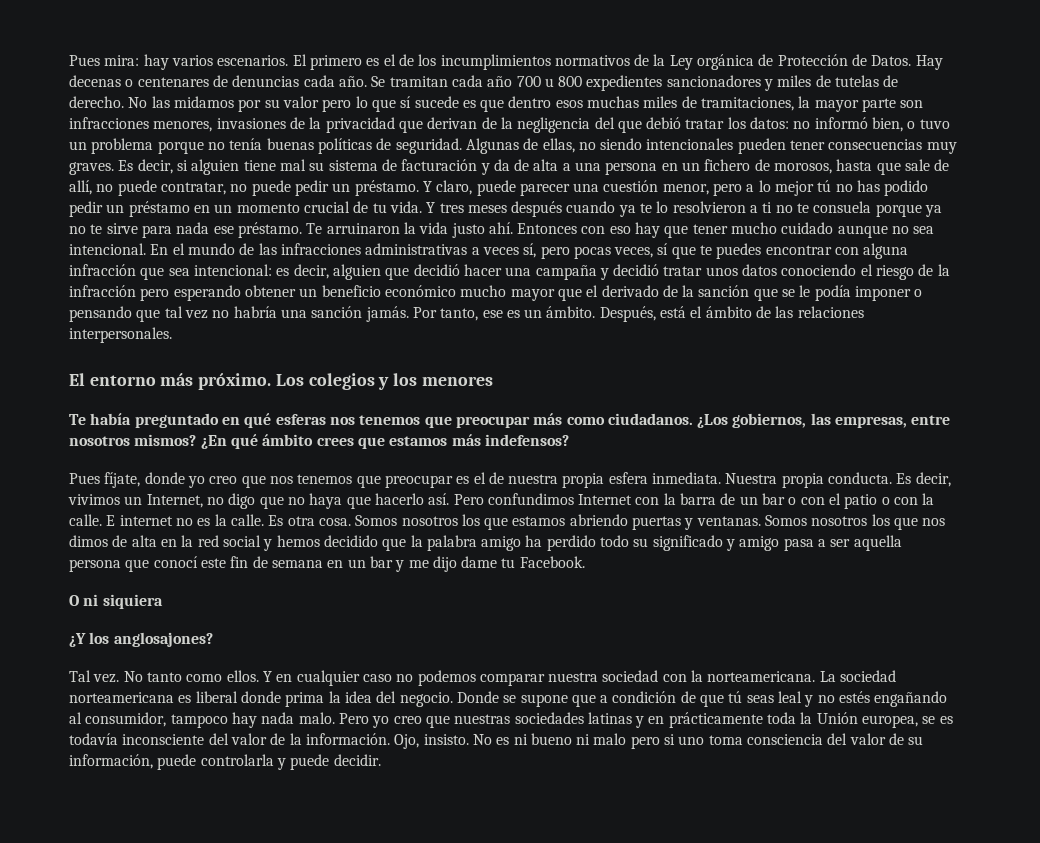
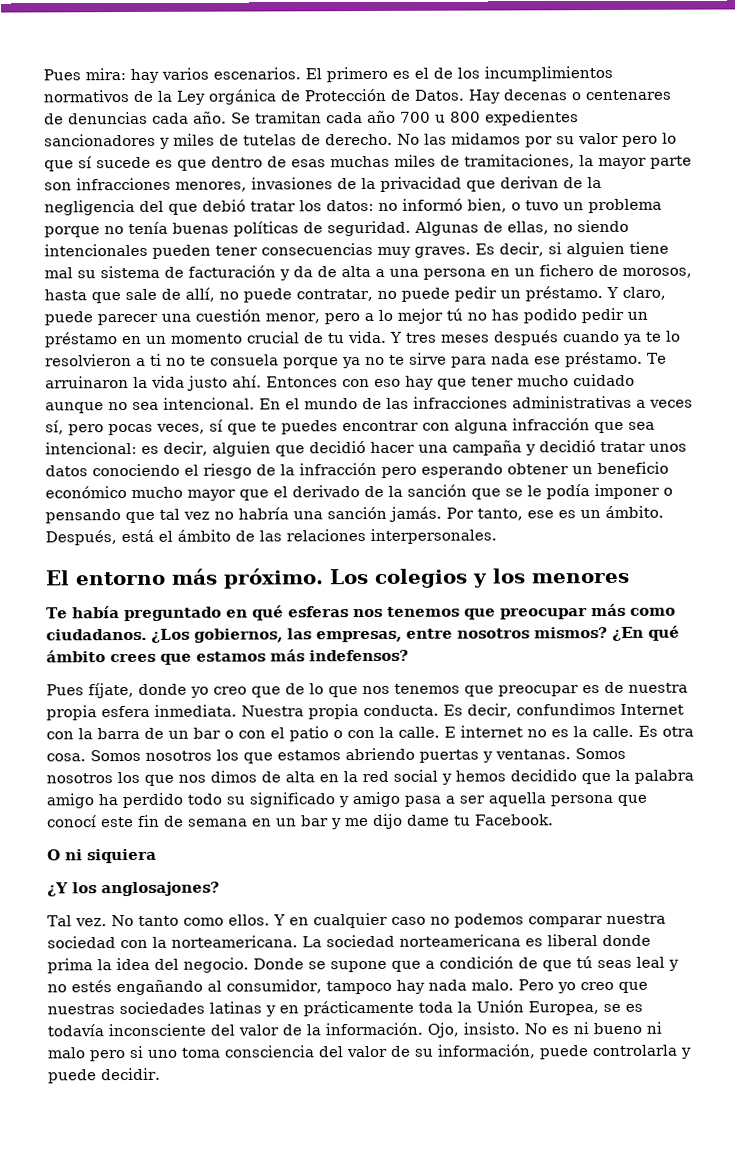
- No las midamos por su valor pero lo que sí sucede es que dentro esos muchas miles de tramitaciones, la mayor parte son infracciones menores, invasiones de la privacidad que derivan de la negligencia del que debió tratar los datos: no informó bien, o tuvo un problema porque no tenía buenas políticas de seguridad.
+ No las midamos por su valor pero lo que sí sucede es que dentro de esas muchas miles de tramitaciones, la mayor parte son infracciones menores, invasiones de la privacidad que derivan de la negligencia del que debió tratar los datos: no informó bien, o tuvo un problema porque no tenía buenas políticas de seguridad.
- Pues fíjate, donde yo creo que nos tenemos que preocupar es el de nuestra propia esfera inmediata.
+ Pues fíjate, donde yo creo que de lo que nos tenemos que preocupar es de nuestra propia esfera inmediata.
- Es decir, vivimos un Internet, no digo que no haya que hacerlo así. Pero confundimos Internet con la barra de un bar o con el patio o con la calle.
+ Es decir, confundimos Internet con la barra de un bar o con el patio o con la calle.
- Pero yo creo que nuestras sociedades latinas y en prácticamente toda la Unión europea, se es todavía inconsciente del valor de la información.
+ Pero yo creo que nuestras sociedades latinas y en prácticamente toda la Unión Europea, se es todavía inconsciente del valor de la información.

